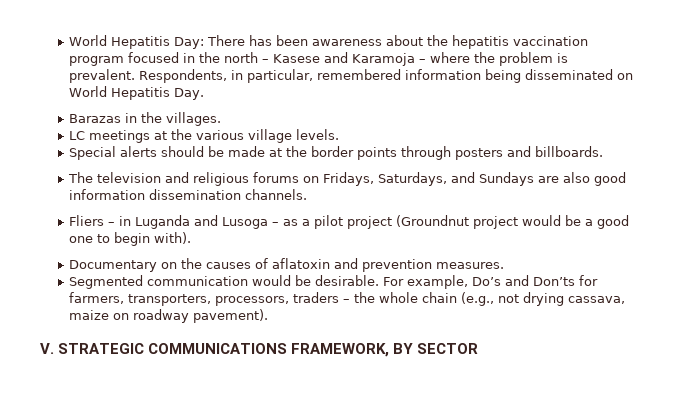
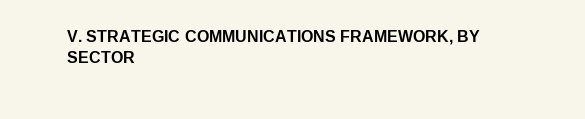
- World Hepatitis Day: There has been awareness about the hepatitis vaccination program focused in the north – Kasese and Karamoja – where the problem is prevalent. Respondents, in particular, remembered information being disseminated on World Hepatitis Day.
- Barazas in the villages.
- LC meetings at the various village levels.
- Special alerts should be made at the border points through posters and billboards.
- The television and religious forums on Fridays, Saturdays, and Sundays are also good information dissemination channels.
- Fliers – in Luganda and Lusoga – as a pilot project (Groundnut project would be a good one to begin with).
- Documentary on the causes of aflatoxin and prevention measures.
- Segmented communication would be desirable. For example, Do’s and Don’ts for farmers, transporters, processors, traders – the whole chain (e.g., not drying cassava, maize on roadway pavement).

